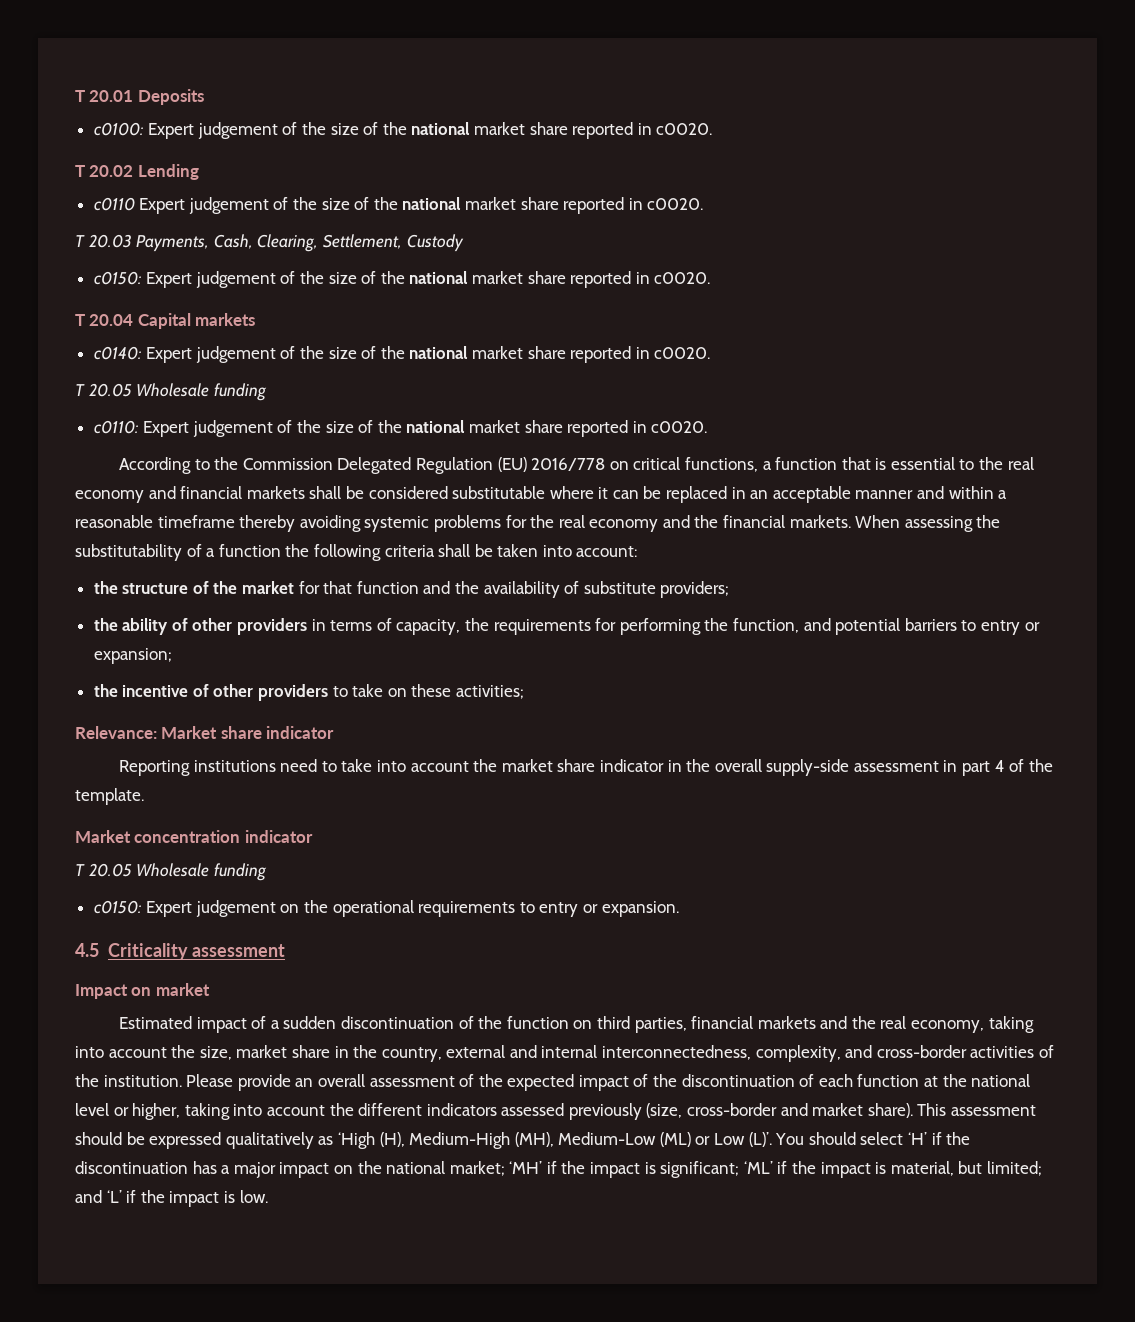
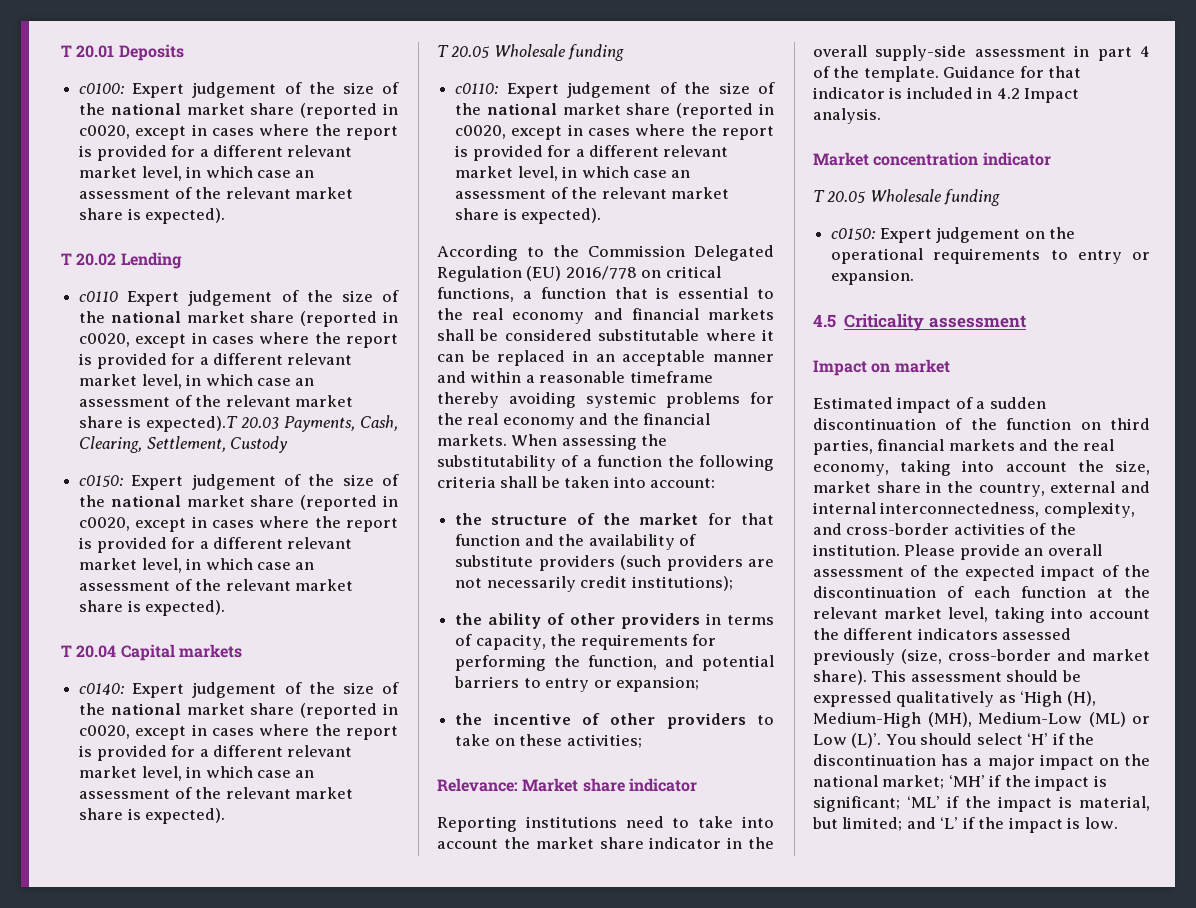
- c0100: Expert judgement of the size of the national market share reported in c0020.
+ c0100: Expert judgement of the size of the national market share (reported in c0020, except in cases where the report is provided for a different relevant market level, in which case an assessment of the relevant market share is expected).
- c0110 Expert judgement of the size of the national market share reported in c0020.
- T 20.03 Payments, Cash, Clearing, Settlement, Custody
+ c0110 Expert judgement of the size of the national market share (reported in c0020, except in cases where the report is provided for a different relevant market level, in which case an assessment of the relevant market share is expected).T 20.03 Payments, Cash, Clearing, Settlement, Custody
- c0150: Expert judgement of the size of the national market share reported in c0020.
+ c0150: Expert judgement of the size of the national market share (reported in c0020, except in cases where the report is provided for a different relevant market level, in which case an assessment of the relevant market share is expected).
- c0140: Expert judgement of the size of the national market share reported in c0020.
+ c0140: Expert judgement of the size of the national market share (reported in c0020, except in cases where the report is provided for a different relevant market level, in which case an assessment of the relevant market share is expected).
- c0110: Expert judgement of the size of the national market share reported in c0020.
+ c0110: Expert judgement of the size of the national market share (reported in c0020, except in cases where the report is provided for a different relevant market level, in which case an assessment of the relevant market share is expected).
- the structure of the market for that function and the availability of substitute providers;
+ the structure of the market for that function and the availability of substitute providers (such providers are not necessarily credit institutions);
+ Guidance for that indicator is included in 4.2 Impact analysis.
- Please provide an overall assessment of the expected impact of the discontinuation of each function at the national level or higher, taking into account the different indicators assessed previously (size, cross-border and market share).
+ Please provide an overall assessment of the expected impact of the discontinuation of each function at the relevant market level, taking into account the different indicators assessed previously (size, cross-border and market share).

